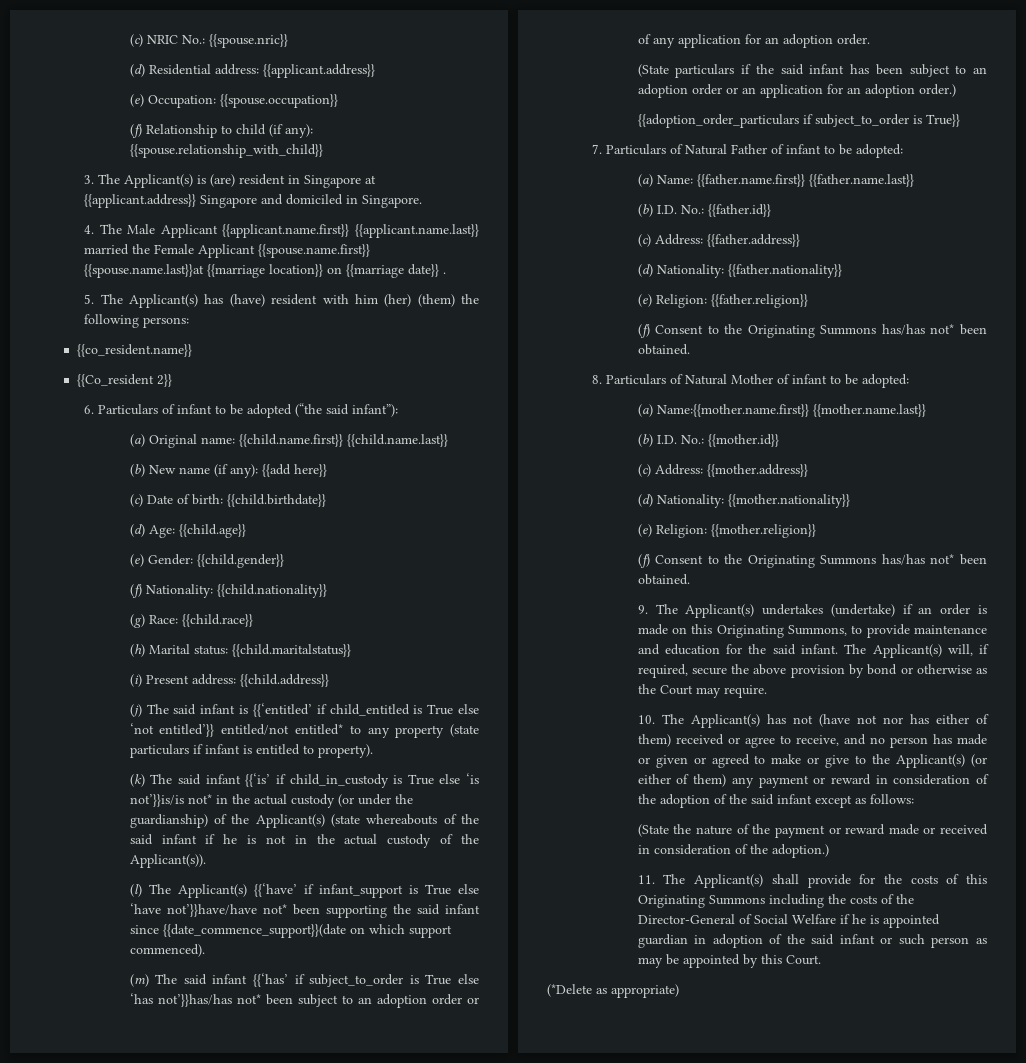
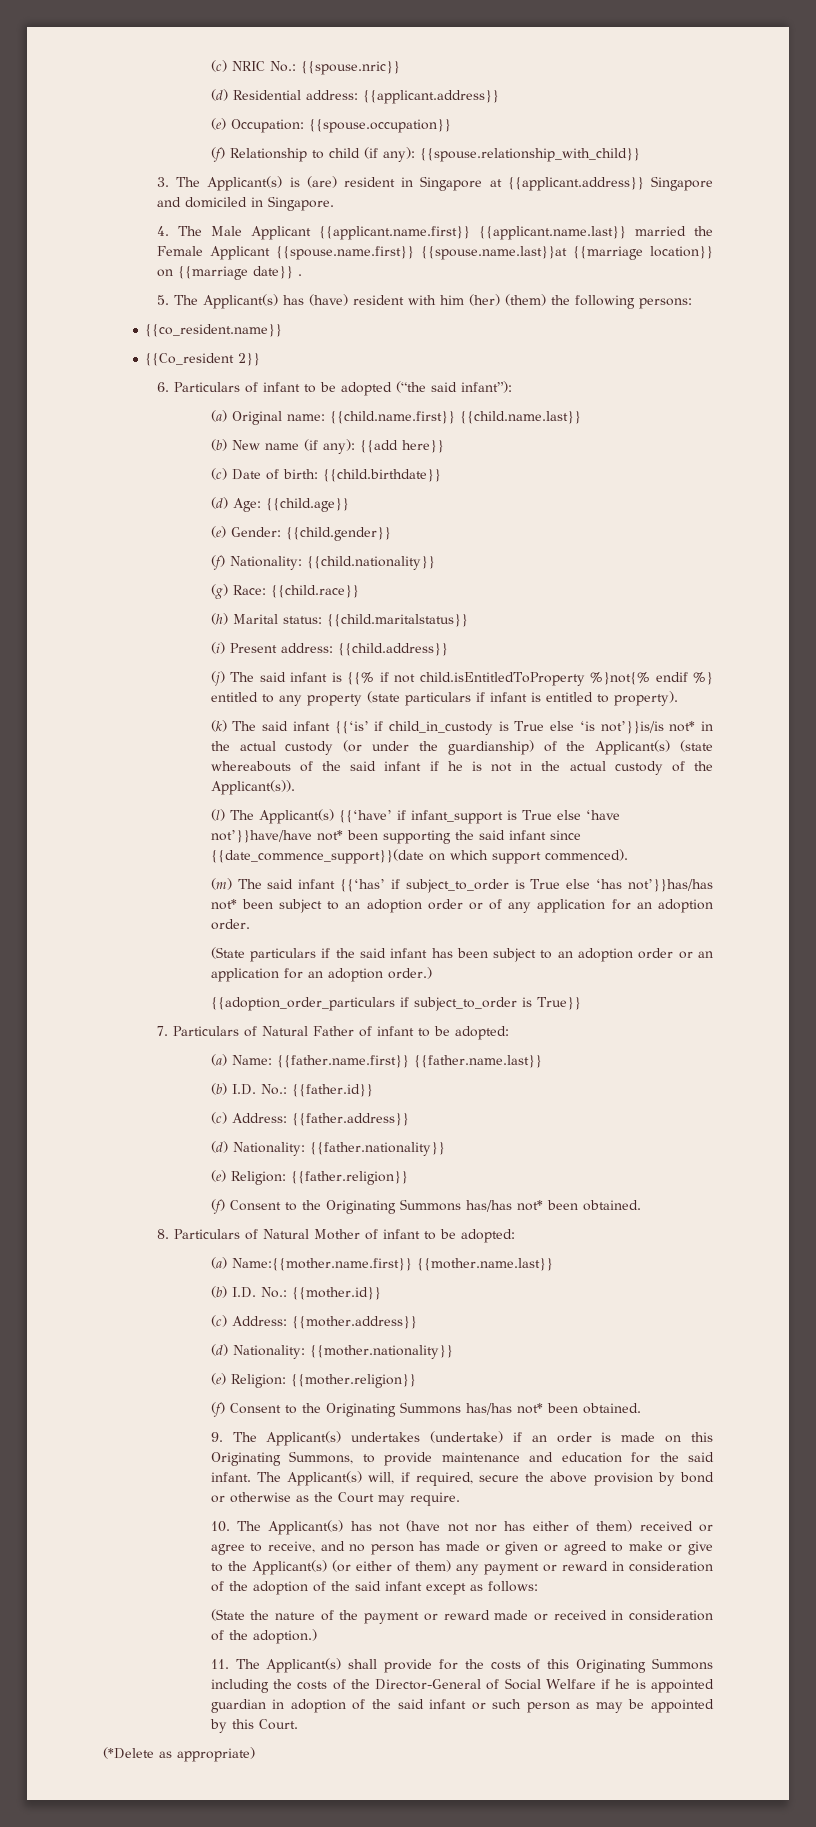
- (j) The said infant is {{‘entitled’ if child_entitled is True else ‘not entitled’}} entitled/not entitled* to any property (state particulars if infant is entitled to property).
+ (j) The said infant is {{% if not child.isEntitledToProperty %}not{% endif %} entitled to any property (state particulars if infant is entitled to property).

